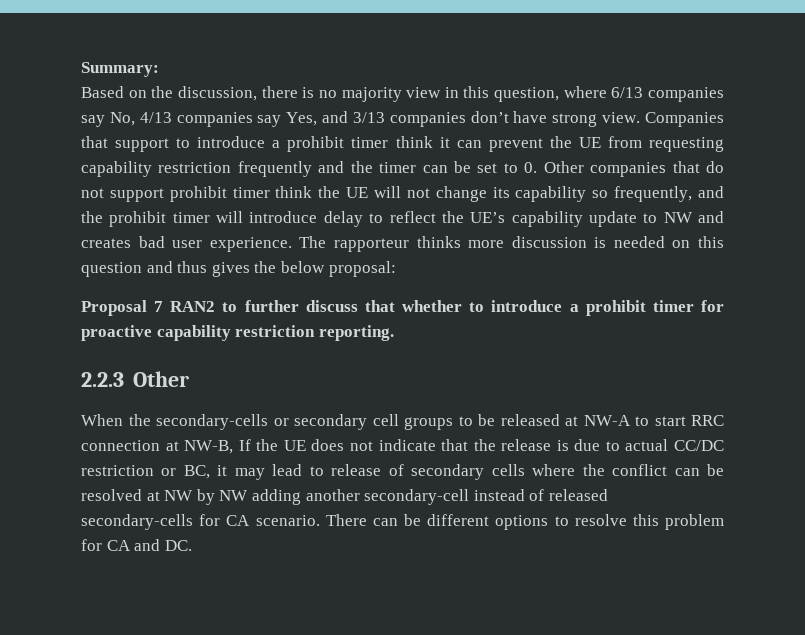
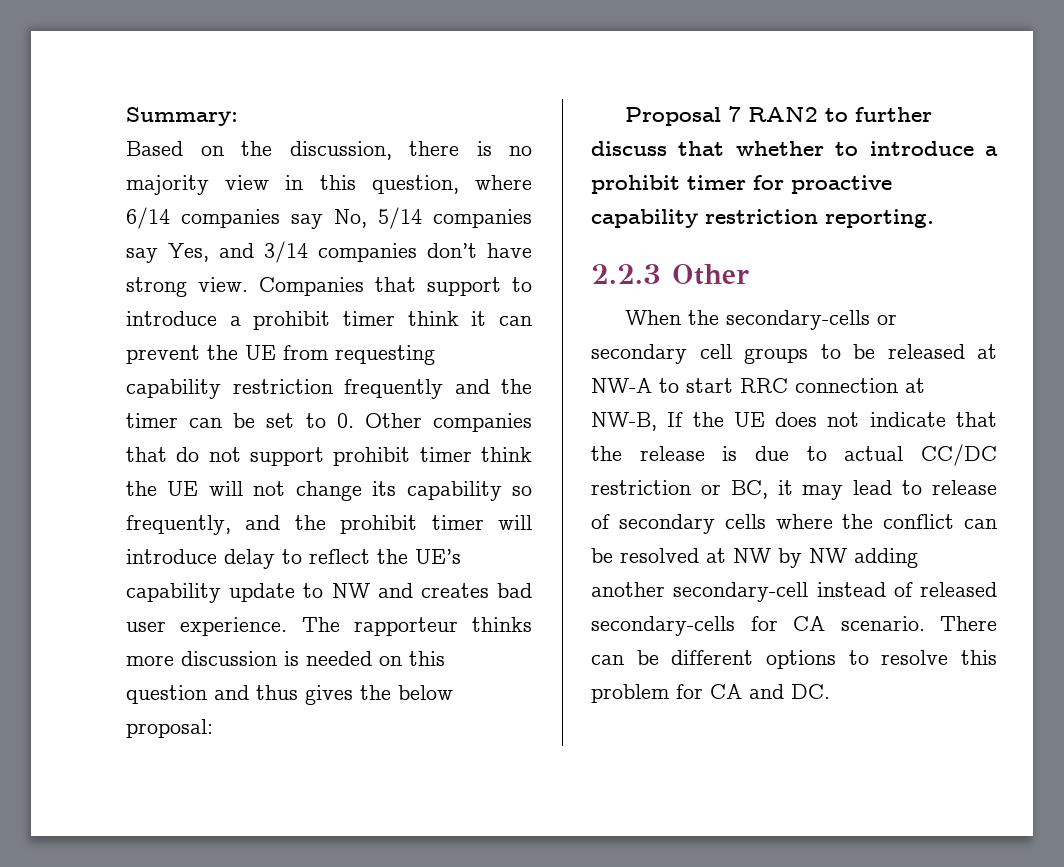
- Based on the discussion, there is no majority view in this question, where 6/13 companies say No, 4/13 companies say Yes, and 3/13 companies don’t have strong view.
+ Based on the discussion, there is no majority view in this question, where 6/14 companies say No, 5/14 companies say Yes, and 3/14 companies don’t have strong view.

